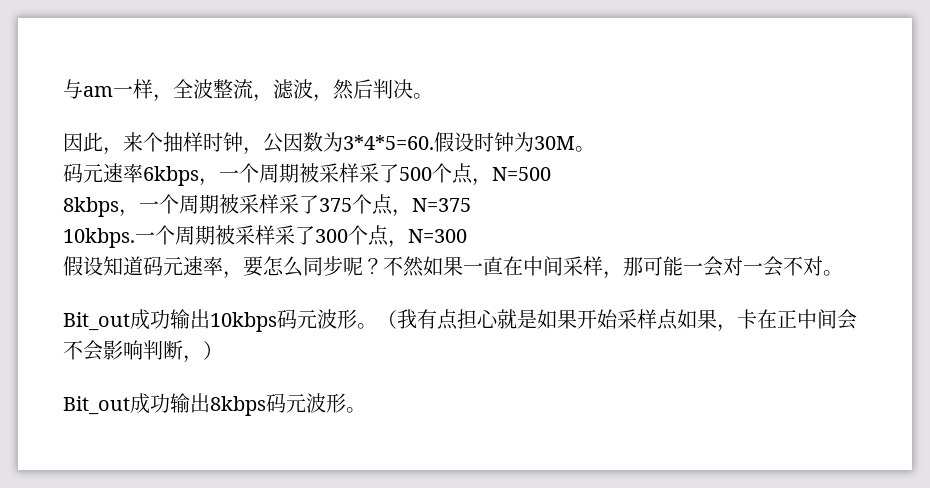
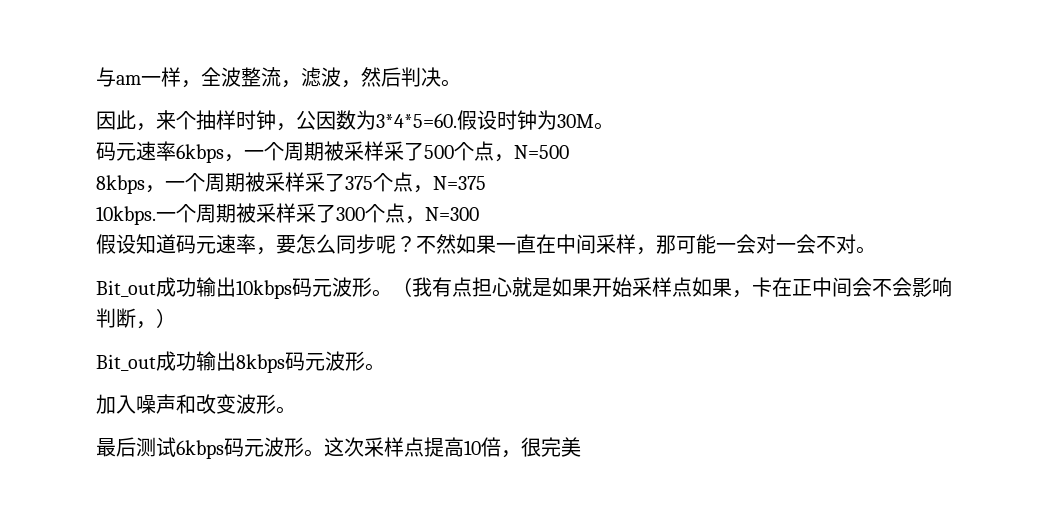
+ 加入噪声和改变波形。
+ 最后测试6kbps码元波形。这次采样点提高10倍，很完美

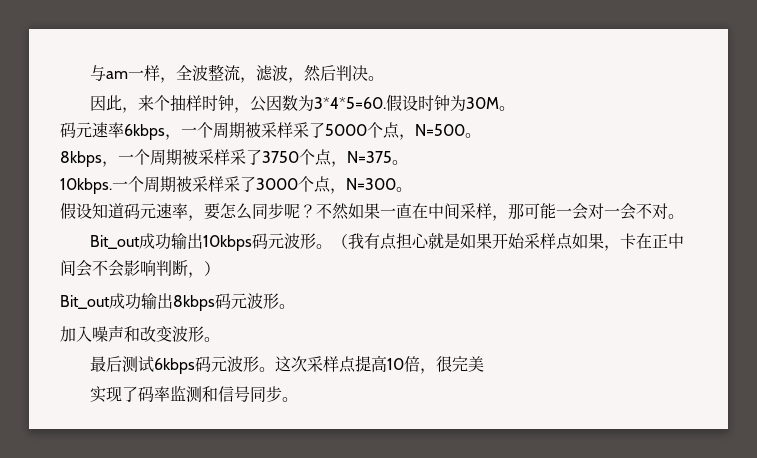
- 码元速率6kbps，一个周期被采样采了500个点，N=500
+ 码元速率6kbps，一个周期被采样采了5000个点，N=500。
- 8kbps，一个周期被采样采了375个点，N=375
+ 8kbps，一个周期被采样采了3750个点，N=375。
- 一个周期被采样采了300个点，N=300
+ 一个周期被采样采了3000个点，N=300。
+ 实现了码率监测和信号同步。

